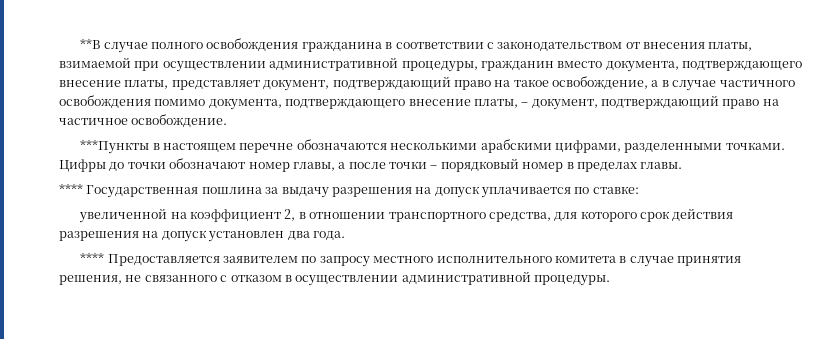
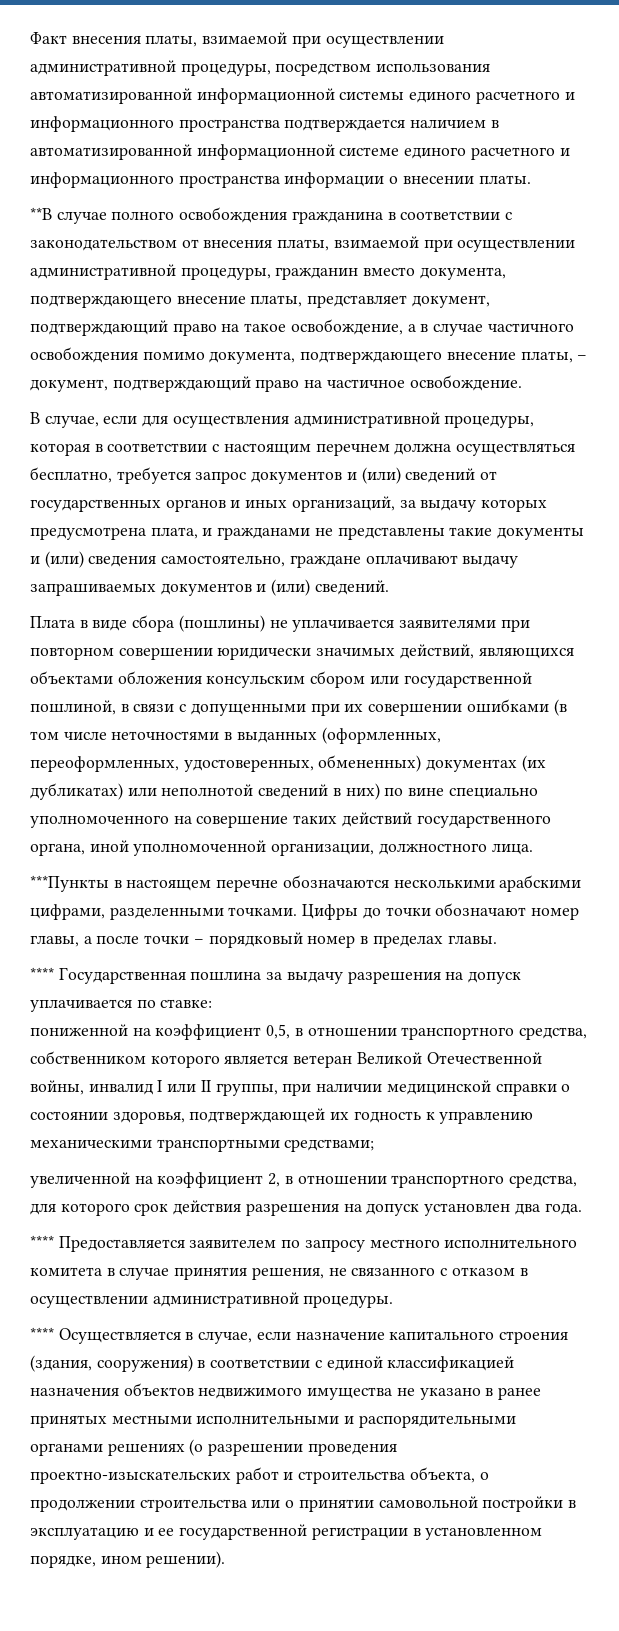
+ Факт внесения платы, взимаемой при осуществлении административной процедуры, посредством использования автоматизированной информационной системы единого расчетного и информационного пространства подтверждается наличием в автоматизированной информационной системе единого расчетного и информационного пространства информации о внесении платы.
+ В случае, если для осуществления административной процедуры, которая в соответствии с настоящим перечнем должна осуществляться бесплатно, требуется запрос документов и (или) сведений от государственных органов и иных организаций, за выдачу которых предусмотрена плата, и гражданами не представлены такие документы и (или) сведения самостоятельно, граждане оплачивают выдачу запрашиваемых документов и (или) сведений.
+ Плата в виде сбора (пошлины) не уплачивается заявителями при повторном совершении юридически значимых действий, являющихся объектами обложения консульским сбором или государственной пошлиной, в связи с допущенными при их совершении ошибками (в том числе неточностями в выданных (оформленных, переоформленных, удостоверенных, обмененных) документах (их дубликатах) или неполнотой сведений в них) по вине специально уполномоченного на совершение таких действий государственного органа, иной уполномоченной организации, должностного лица.
+ пониженной на коэффициент 0,5, в отношении транспортного средства, собственником которого является ветеран Великой Отечественной войны, инвалид I или II группы, при наличии медицинской справки о состоянии здоровья, подтверждающей их годность к управлению механическими транспортными средствами;
+ **** Осуществляется в случае, если назначение капитального строения (здания, сооружения) в соответствии с единой классификацией назначения объектов недвижимого имущества не указано в ранее принятых местными исполнительными и распорядительными органами решениях (о разрешении проведения проектно-изыскательских работ и строительства объекта, о продолжении строительства или о принятии самовольной постройки в эксплуатацию и ее государственной регистрации в установленном порядке, ином решении).

